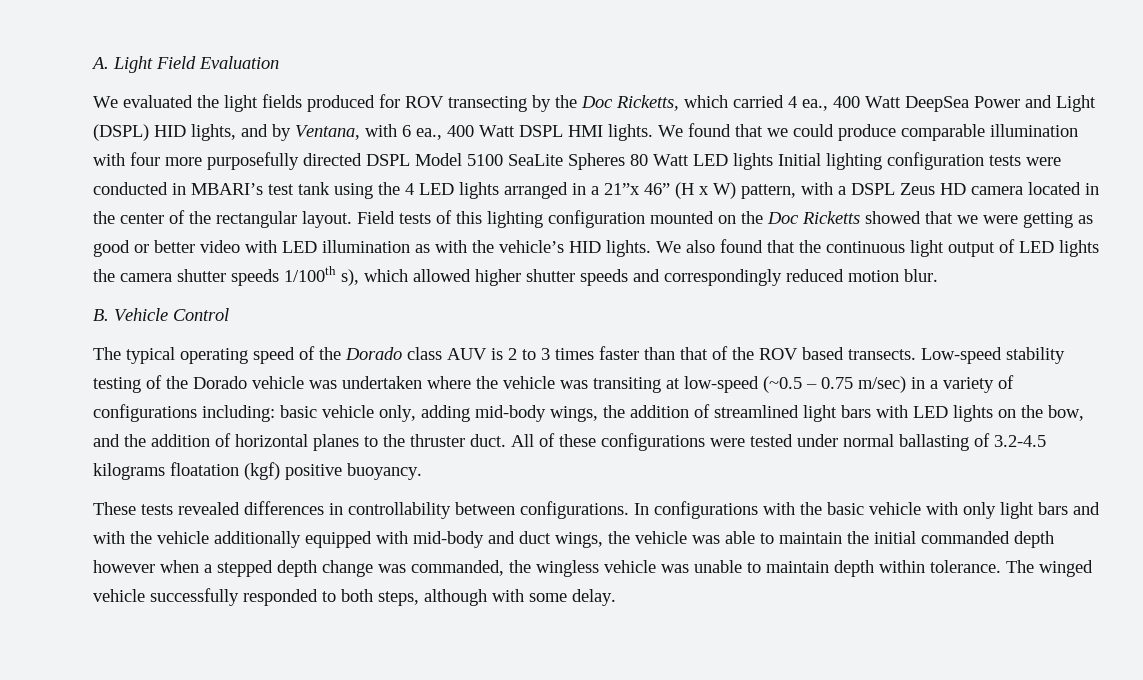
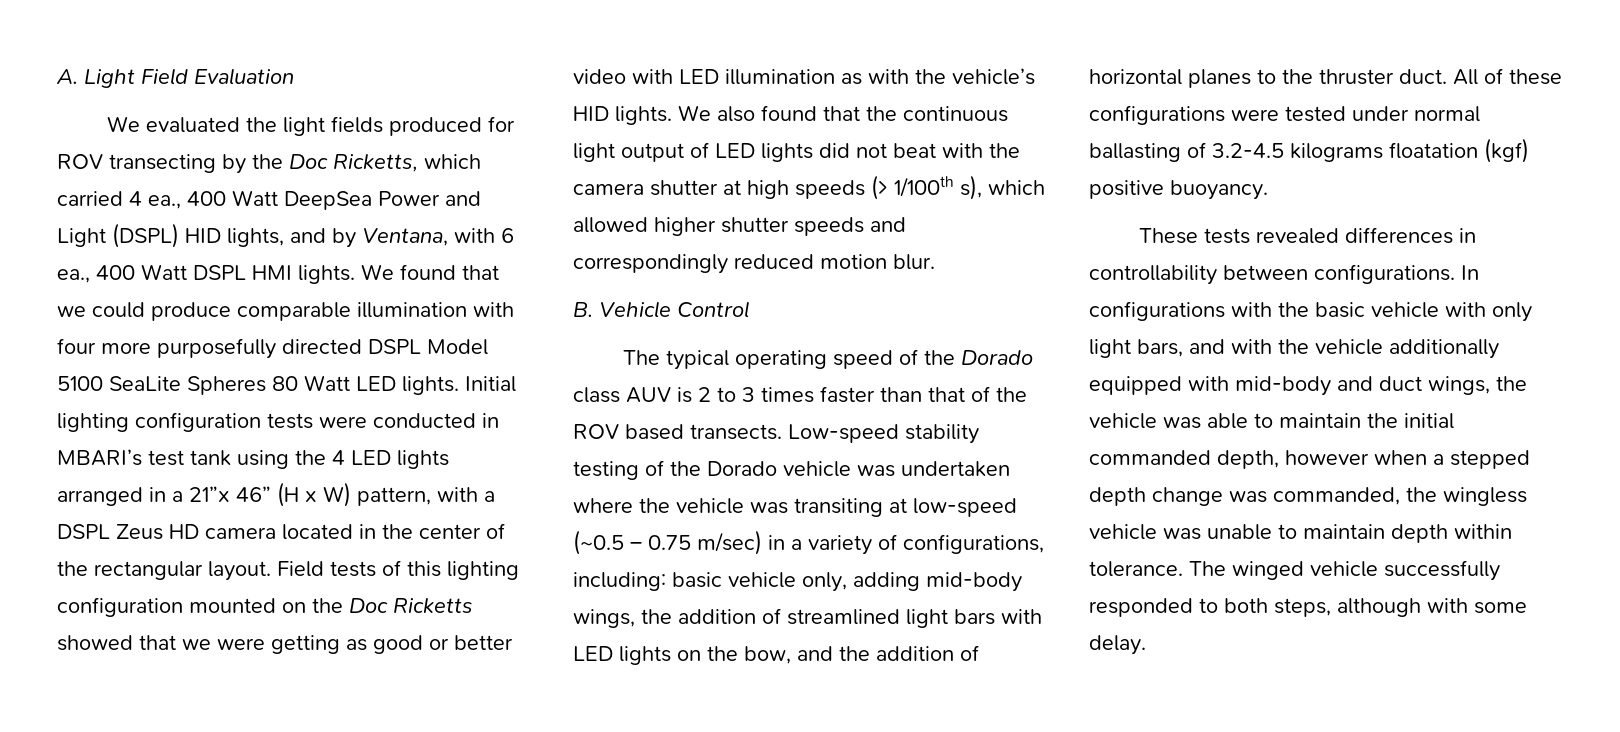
- We found that we could produce comparable illumination with four more purposefully directed DSPL Model 5100 SeaLite Spheres 80 Watt LED lights Initial lighting configuration tests were conducted in MBARI’s test tank using the 4 LED lights arranged in a 21”x 46” (H x W) pattern, with a DSPL Zeus HD camera located in the center of the rectangular layout.
+ We found that we could produce comparable illumination with four more purposefully directed DSPL Model 5100 SeaLite Spheres 80 Watt LED lights. Initial lighting configuration tests were conducted in MBARI’s test tank using the 4 LED lights arranged in a 21”x 46” (H x W) pattern, with a DSPL Zeus HD camera located in the center of the rectangular layout.
- We also found that the continuous light output of LED lights the camera shutter speeds 1/100th s), which allowed higher shutter speeds and correspondingly reduced motion blur.
+ We also found that the continuous light output of LED lights did not beat with the camera shutter at high speeds (> 1/100th s), which allowed higher shutter speeds and correspondingly reduced motion blur.
- Low-speed stability testing of the Dorado vehicle was undertaken where the vehicle was transiting at low-speed (~0.5 – 0.75 m/sec) in a variety of configurations including: basic vehicle only, adding mid-body wings, the addition of streamlined light bars with LED lights on the bow, and the addition of horizontal planes to the thruster duct.
+ Low-speed stability testing of the Dorado vehicle was undertaken where the vehicle was transiting at low-speed (~0.5 – 0.75 m/sec) in a variety of configurations, including: basic vehicle only, adding mid-body wings, the addition of streamlined light bars with LED lights on the bow, and the addition of horizontal planes to the thruster duct.
- In configurations with the basic vehicle with only light bars and with the vehicle additionally equipped with mid-body and duct wings, the vehicle was able to maintain the initial commanded depth however when a stepped depth change was commanded, the wingless vehicle was unable to maintain depth within tolerance.
+ In configurations with the basic vehicle with only light bars, and with the vehicle additionally equipped with mid-body and duct wings, the vehicle was able to maintain the initial commanded depth, however when a stepped depth change was commanded, the wingless vehicle was unable to maintain depth within tolerance.

